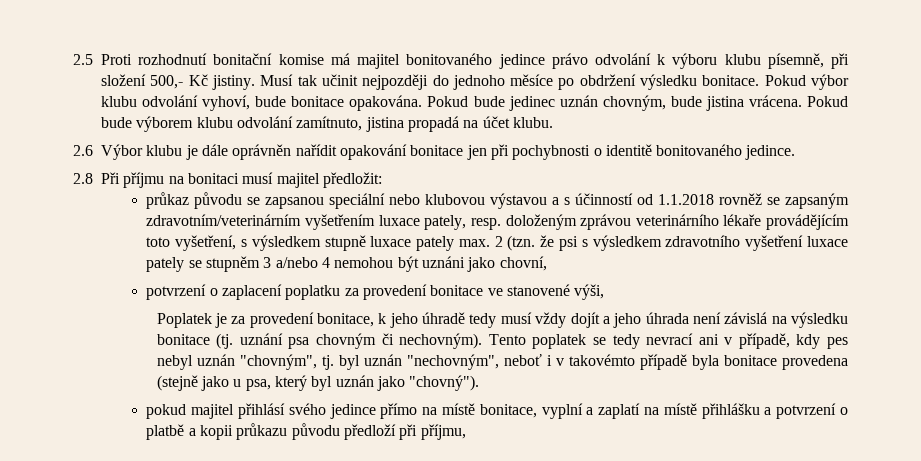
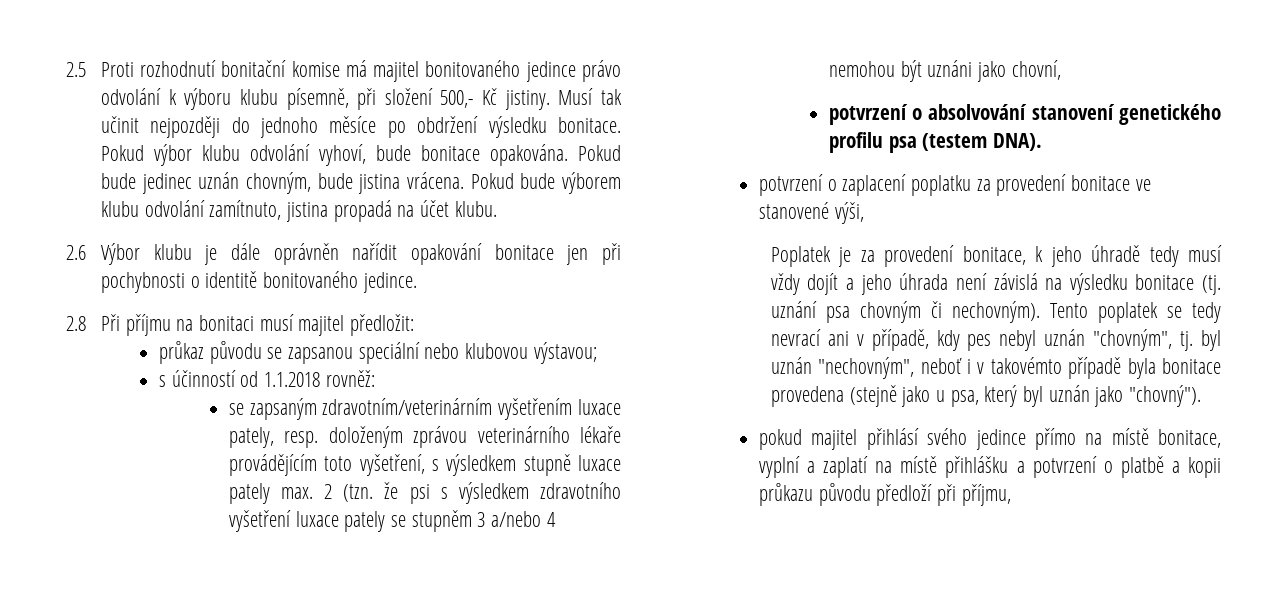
- průkaz původu se zapsanou speciální nebo klubovou výstavou a s účinností od 1.1.2018 rovněž se zapsaným zdravotním/veterinárním vyšetřením luxace pately, resp. doloženým zprávou veterinárního lékaře provádějícím toto vyšetření, s výsledkem stupně luxace pately max. 2 (tzn. že psi s výsledkem zdravotního vyšetření luxace pately se stupněm 3 a/nebo 4 nemohou být uznáni jako chovní,
+ průkaz původu se zapsanou speciální nebo klubovou výstavou;
+ s účinností od 1.1.2018 rovněž:
+ se zapsaným zdravotním/veterinárním vyšetřením luxace pately, resp. doloženým zprávou veterinárního lékaře provádějícím toto vyšetření, s výsledkem stupně luxace pately max. 2 (tzn. že psi s výsledkem zdravotního vyšetření luxace pately se stupněm 3 a/nebo 4 nemohou být uznáni jako chovní,
+ potvrzení o absolvování stanovení genetického profilu psa (testem DNA).

